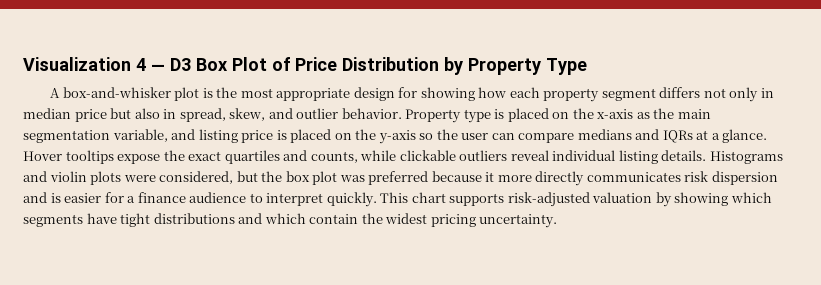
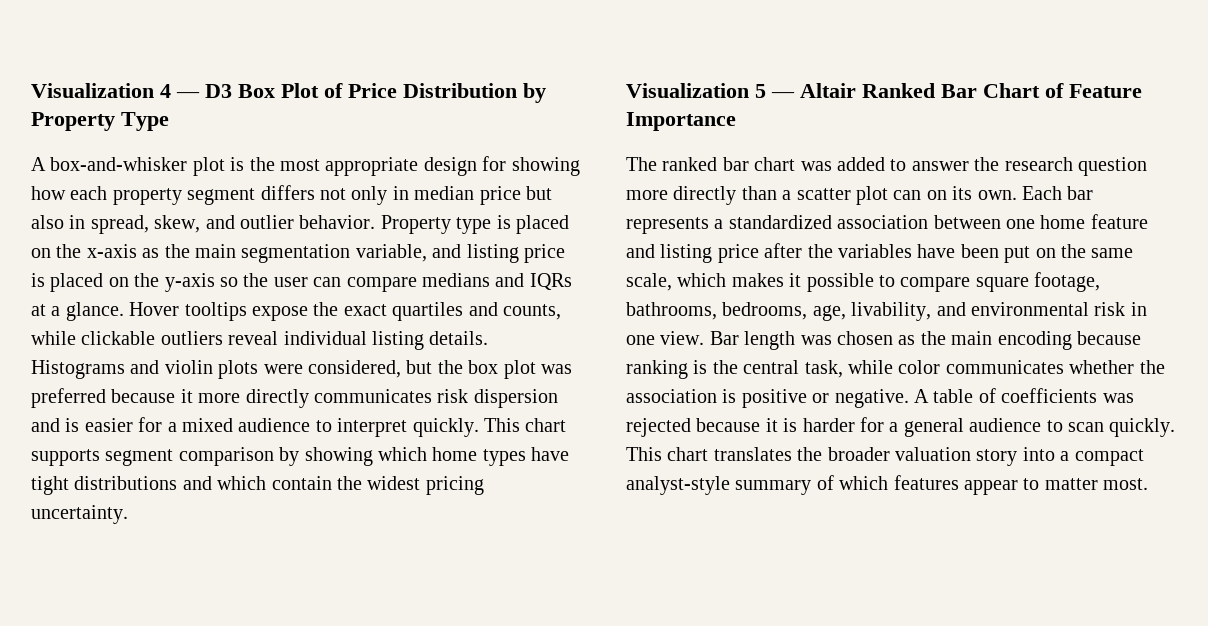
- Histograms and violin plots were considered, but the box plot was preferred because it more directly communicates risk dispersion and is easier for a finance audience to interpret quickly.
+ Histograms and violin plots were considered, but the box plot was preferred because it more directly communicates risk dispersion and is easier for a mixed audience to interpret quickly.
- This chart supports risk-adjusted valuation by showing which segments have tight distributions and which contain the widest pricing uncertainty.
+ This chart supports segment comparison by showing which home types have tight distributions and which contain the widest pricing uncertainty.
+ Visualization 5 — Altair Ranked Bar Chart of Feature Importance
+ The ranked bar chart was added to answer the research question more directly than a scatter plot can on its own. Each bar represents a standardized association between one home feature and listing price after the variables have been put on the same scale, which makes it possible to compare square footage, bathrooms, bedrooms, age, livability, and environmental risk in one view. Bar length was chosen as the main encoding because ranking is the central task, while color communicates whether the association is positive or negative. A table of coefficients was rejected because it is harder for a general audience to scan quickly. This chart translates the broader valuation story into a compact analyst-style summary of which features appear to matter most.

